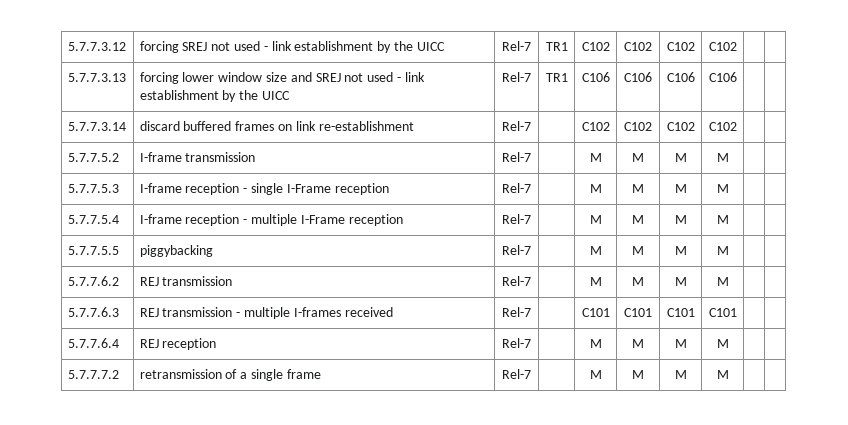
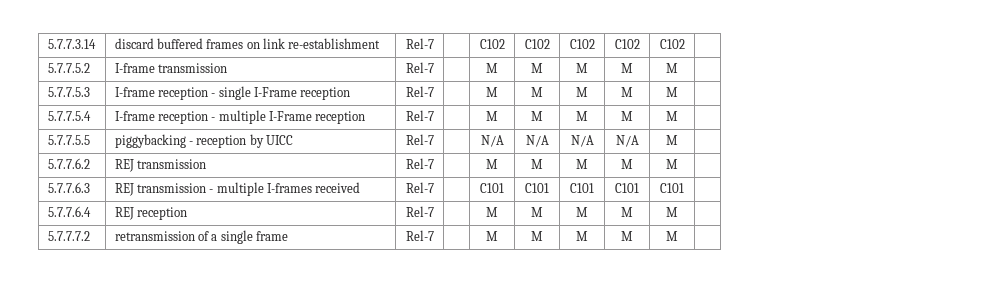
- 5.7.7.3.12 | forcing SREJ not used - link establishment by the UICC | Rel-7 | TR1 | C102 | C102 | C102 | C102 | |
- 5.7.7.3.13 | forcing lower window size and SREJ not used - link establishment by the UICC | Rel-7 | TR1 | C106 | C106 | C106 | C106 | |
- 5.7.7.3.14 | discard buffered frames on link re-establishment | Rel-7 | | C102 | C102 | C102 | C102 | |
+ 5.7.7.3.14 | discard buffered frames on link re-establishment | Rel-7 | | C102 | C102 | C102 | C102 | C102 |
- 5.7.7.5.2 | I-frame transmission | Rel-7 | | M | M | M | M | |
+ 5.7.7.5.2 | I-frame transmission | Rel-7 | | M | M | M | M | M |
- 5.7.7.5.3 | I-frame reception - single I-Frame reception | Rel-7 | | M | M | M | M | |
+ 5.7.7.5.3 | I-frame reception - single I-Frame reception | Rel-7 | | M | M | M | M | M |
- 5.7.7.5.4 | I-frame reception - multiple I-Frame reception | Rel-7 | | M | M | M | M | |
+ 5.7.7.5.4 | I-frame reception - multiple I-Frame reception | Rel-7 | | M | M | M | M | M |
- 5.7.7.5.5 | piggybacking | Rel-7 | | M | M | M | M | |
+ 5.7.7.5.5 | piggybacking - reception by UICC | Rel-7 | | N/A | N/A | N/A | N/A | M |
- 5.7.7.6.2 | REJ transmission | Rel-7 | | M | M | M | M | |
+ 5.7.7.6.2 | REJ transmission | Rel-7 | | M | M | M | M | M |
- 5.7.7.6.3 | REJ transmission - multiple I-frames received | Rel-7 | | C101 | C101 | C101 | C101 | |
+ 5.7.7.6.3 | REJ transmission - multiple I-frames received | Rel-7 | | C101 | C101 | C101 | C101 | C101 |
- 5.7.7.6.4 | REJ reception | Rel-7 | | M | M | M | M | |
+ 5.7.7.6.4 | REJ reception | Rel-7 | | M | M | M | M | M |
- 5.7.7.7.2 | retransmission of a single frame | Rel-7 | | M | M | M | M | |
+ 5.7.7.7.2 | retransmission of a single frame | Rel-7 | | M | M | M | M | M |

